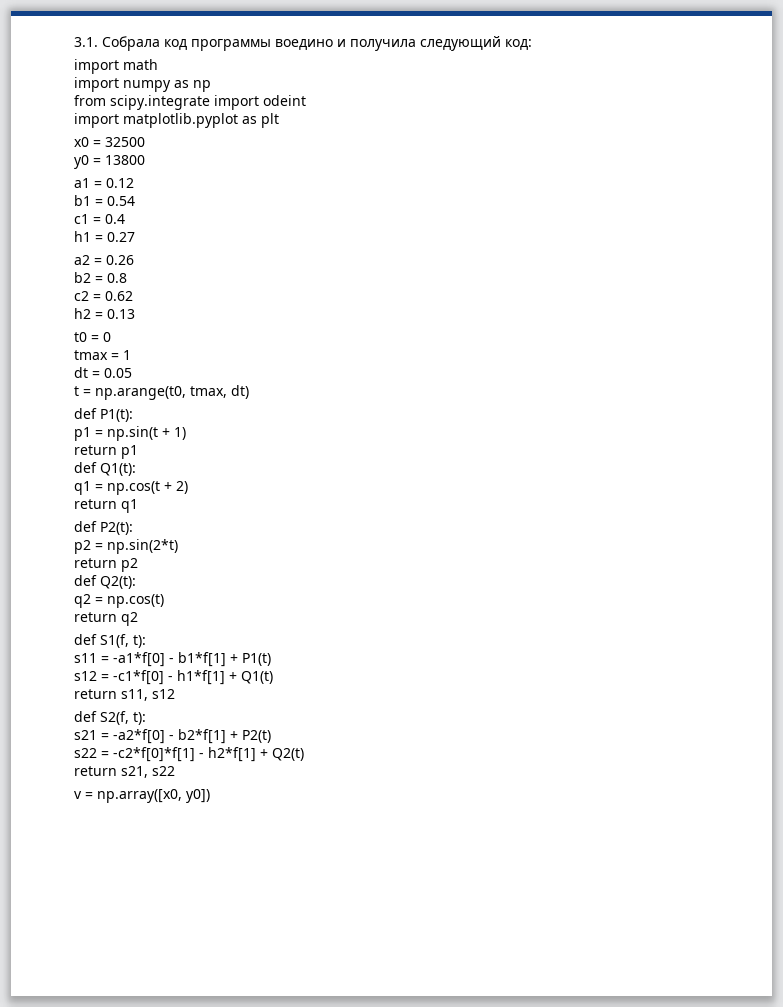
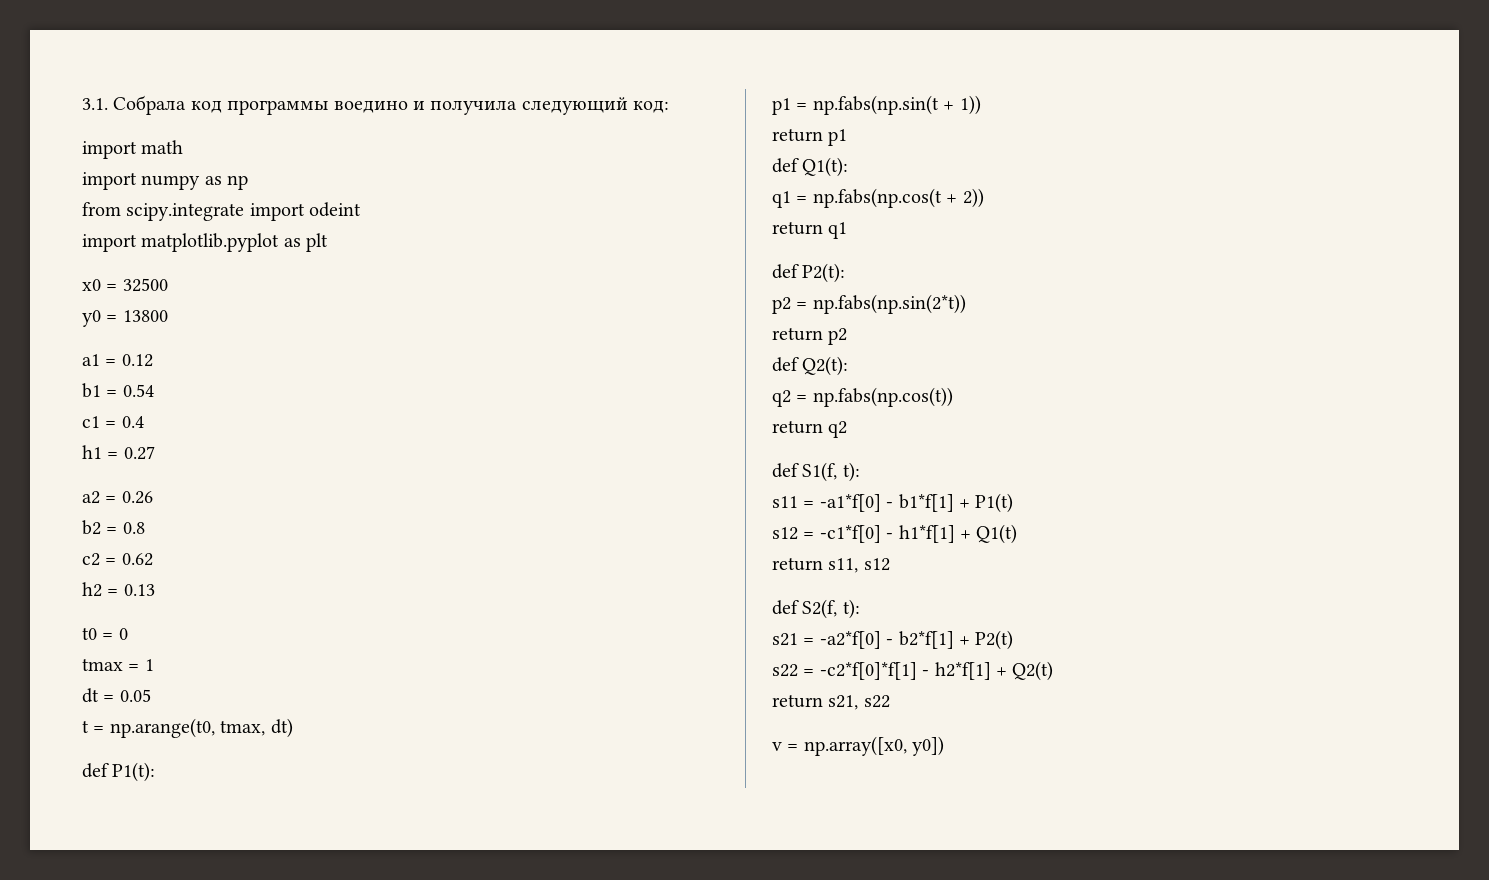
- p1 = np.sin(t + 1)
+ p1 = np.fabs(np.sin(t + 1))
- q1 = np.cos(t + 2)
+ q1 = np.fabs(np.cos(t + 2))
- p2 = np.sin(2*t)
+ p2 = np.fabs(np.sin(2*t))
- q2 = np.cos(t)
+ q2 = np.fabs(np.cos(t))

